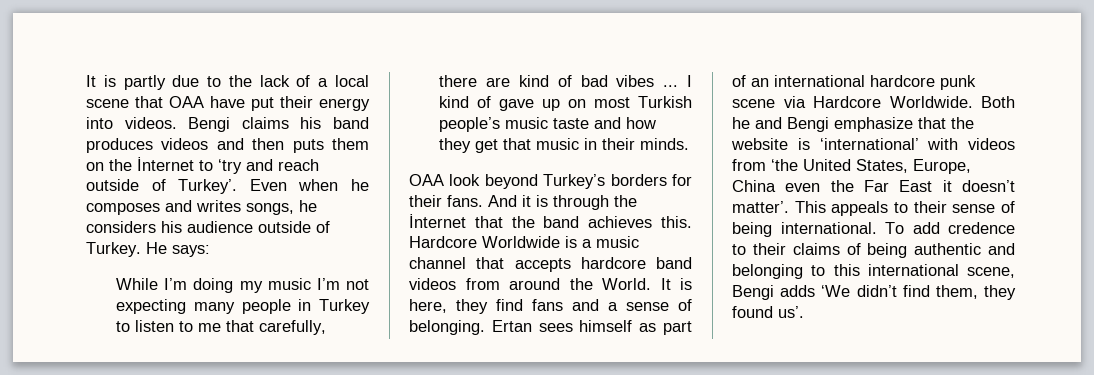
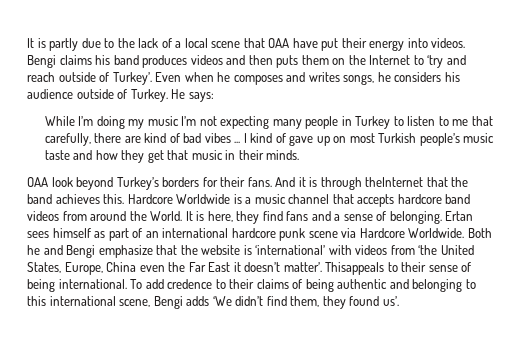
- Bengi claims his band produces videos and then puts them on the İnternet to ‘try and reach outside of Turkey’.
+ Bengi claims his band produces videos and then puts them on the Internet to ‘try and reach outside of Turkey’.
- And it is through the İnternet that the band achieves this.
+ And it is through theInternet that the band achieves this.
- This appeals to their sense of being international.
+ Thisappeals to their sense of being international.

